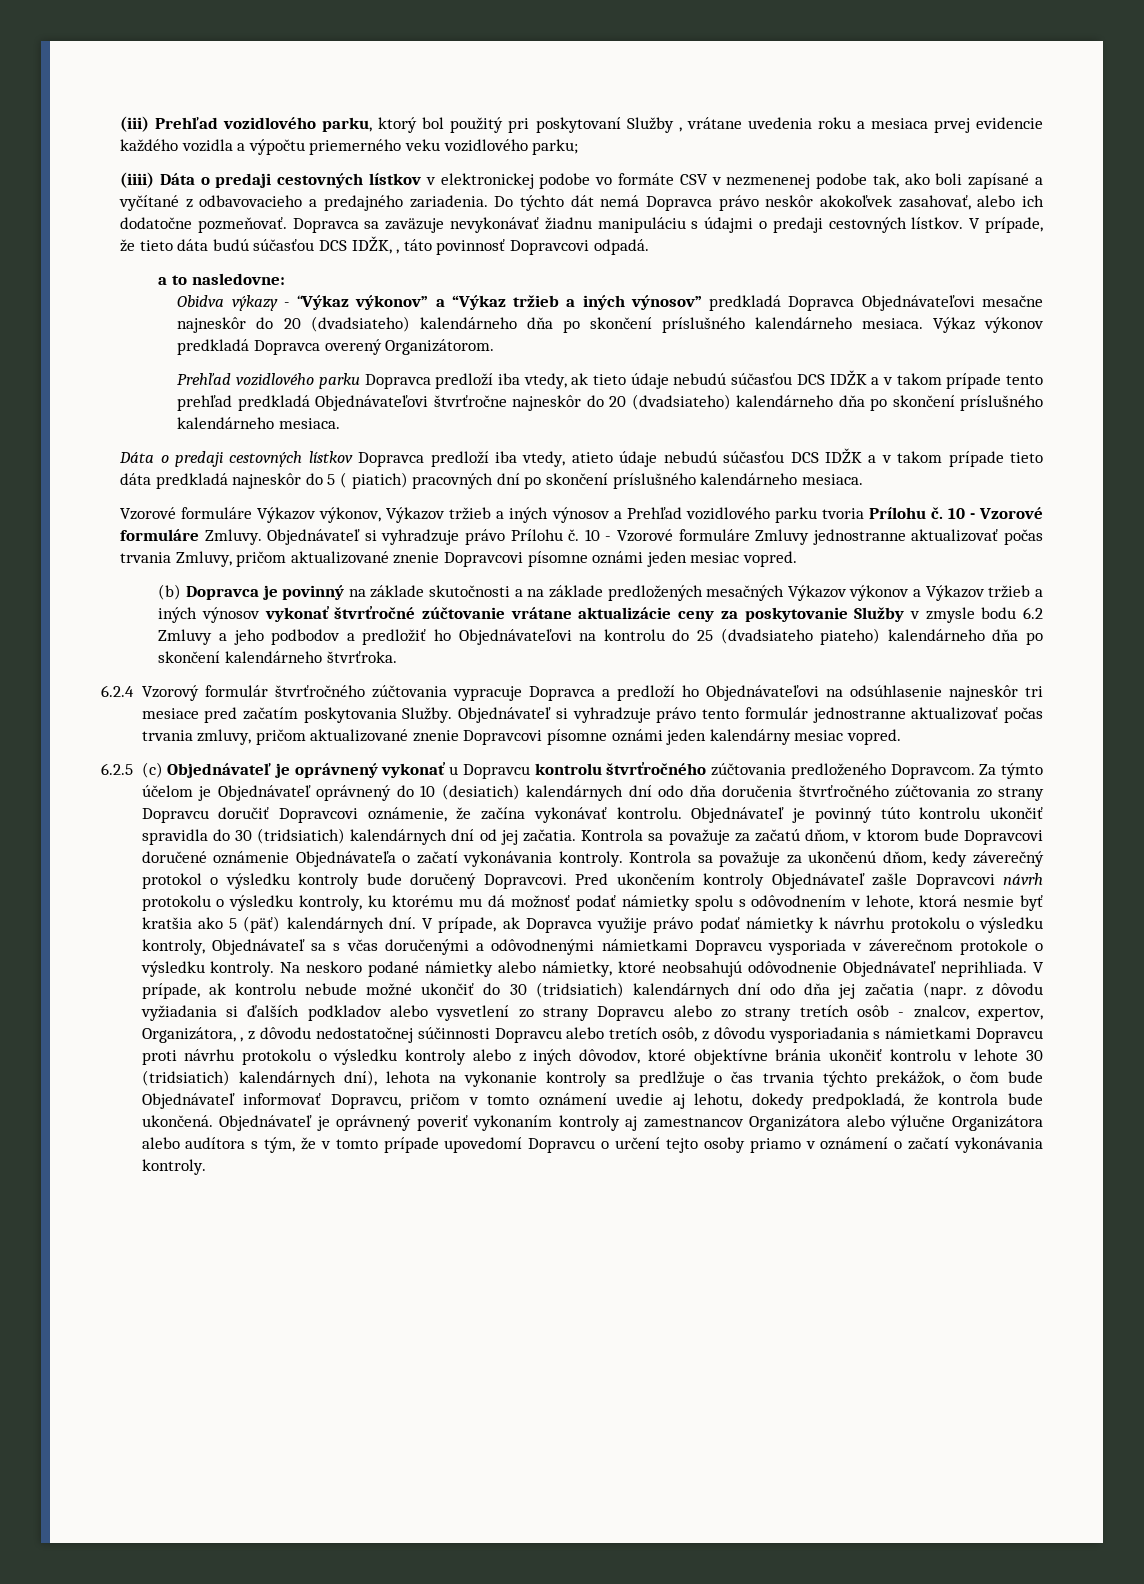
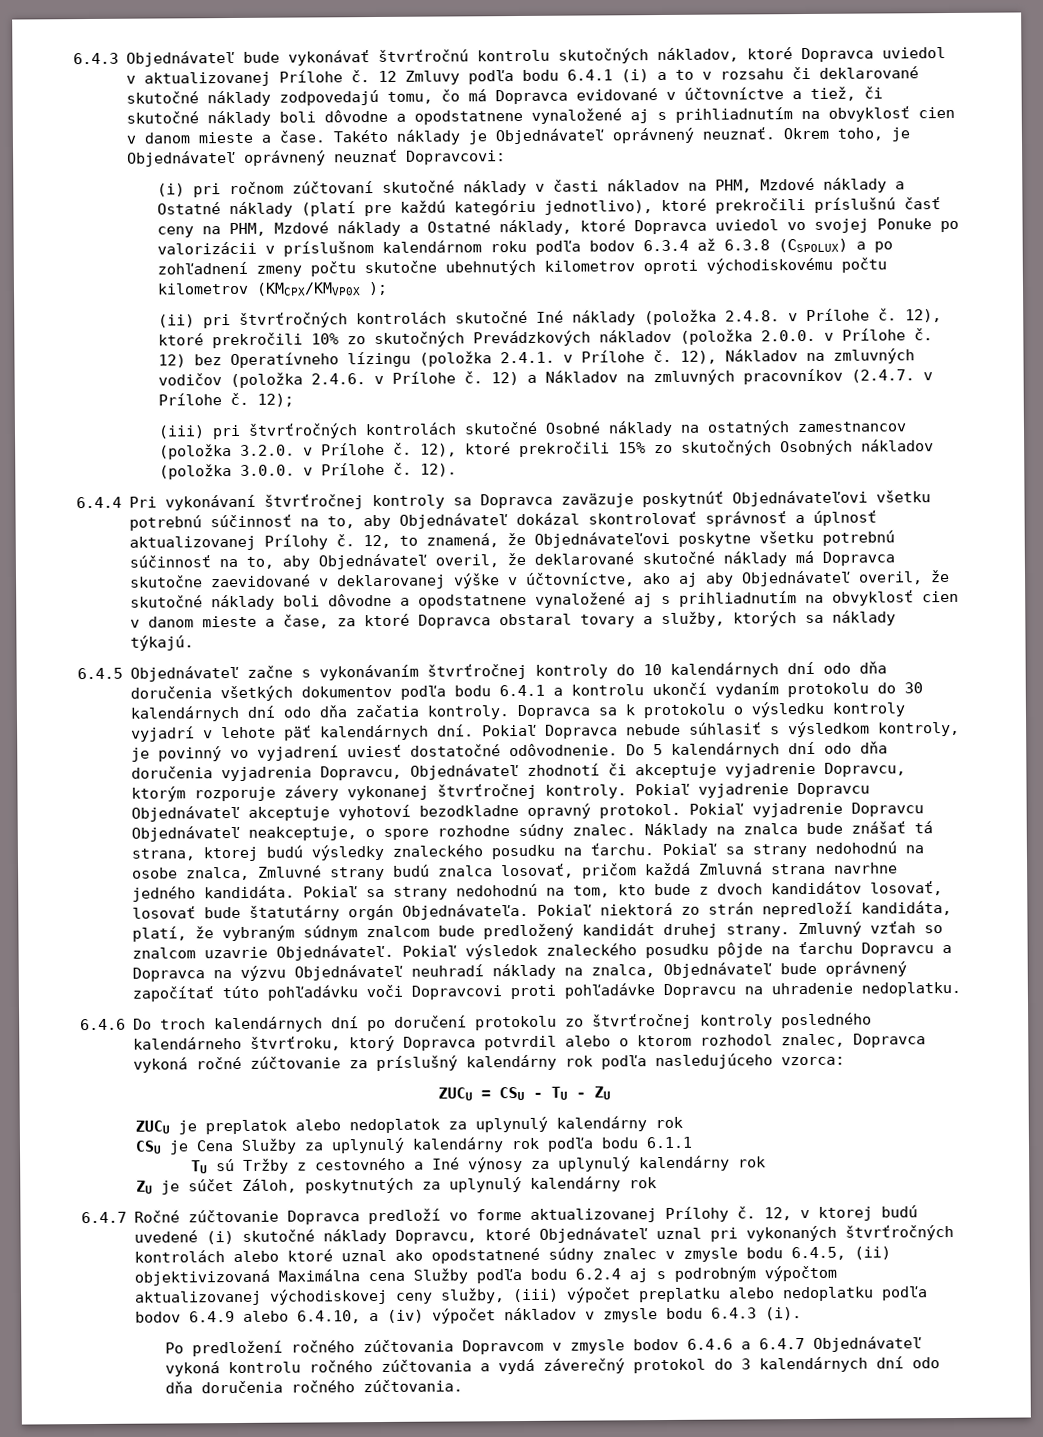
- (iii) Prehľad vozidlového parku, ktorý bol použitý pri poskytovaní Služby , vrátane uvedenia roku a mesiaca prvej evidencie každého vozidla a výpočtu priemerného veku vozidlového parku;
- (iiii) Dáta o predaji cestovných lístkov v elektronickej podobe vo formáte CSV v nezmenenej podobe tak, ako boli zapísané a vyčítané z odbavovacieho a predajného zariadenia. Do týchto dát nemá Dopravca právo neskôr akokoľvek zasahovať, alebo ich dodatočne pozmeňovať. Dopravca sa zaväzuje nevykonávať žiadnu manipuláciu s údajmi o predaji cestovných lístkov. V prípade, že tieto dáta budú súčasťou DCS IDŽK, , táto povinnosť Dopravcovi odpadá.
- a to nasledovne:
- Obidva výkazy - “Výkaz výkonov” a “Výkaz tržieb a iných výnosov” predkladá Dopravca Objednávateľovi mesačne najneskôr do 20 (dvadsiateho) kalendárneho dňa po skončení príslušného kalendárneho mesiaca. Výkaz výkonov predkladá Dopravca overený Organizátorom.
- Prehľad vozidlového parku Dopravca predloží iba vtedy, ak tieto údaje nebudú súčasťou DCS IDŽK a v takom prípade tento prehľad predkladá Objednávateľovi štvrťročne najneskôr do 20 (dvadsiateho) kalendárneho dňa po skončení príslušného kalendárneho mesiaca.
- Dáta o predaji cestovných lístkov Dopravca predloží iba vtedy, atieto údaje nebudú súčasťou DCS IDŽK a v takom prípade tieto dáta predkladá najneskôr do 5 ( piatich) pracovných dní po skončení príslušného kalendárneho mesiaca.
- Vzorové formuláre Výkazov výkonov, Výkazov tržieb a iných výnosov a Prehľad vozidlového parku tvoria Prílohu č. 10 - Vzorové formuláre Zmluvy. Objednávateľ si vyhradzuje právo Prílohu č. 10 - Vzorové formuláre Zmluvy jednostranne aktualizovať počas trvania Zmluvy, pričom aktualizované znenie Dopravcovi písomne oznámi jeden mesiac vopred.
- (b) Dopravca je povinný na základe skutočnosti a na základe predložených mesačných Výkazov výkonov a Výkazov tržieb a iných výnosov vykonať štvrťročné zúčtovanie vrátane aktualizácie ceny za poskytovanie Služby v zmysle bodu 6.2 Zmluvy a jeho podbodov a predložiť ho Objednávateľovi na kontrolu do 25 (dvadsiateho piateho) kalendárneho dňa po skončení kalendárneho štvrťroka.
- 6.2.4 Vzorový formulár štvrťročného zúčtovania vypracuje Dopravca a predloží ho Objednávateľovi na odsúhlasenie najneskôr tri mesiace pred začatím poskytovania Služby. Objednávateľ si vyhradzuje právo tento formulár jednostranne aktualizovať počas trvania zmluvy, pričom aktualizované znenie Dopravcovi písomne oznámi jeden kalendárny mesiac vopred.
- 6.2.5 (c) Objednávateľ je oprávnený vykonať u Dopravcu kontrolu štvrťročného zúčtovania predloženého Dopravcom. Za týmto účelom je Objednávateľ oprávnený do 10 (desiatich) kalendárnych dní odo dňa doručenia štvrťročného zúčtovania zo strany Dopravcu doručiť Dopravcovi oznámenie, že začína vykonávať kontrolu. Objednávateľ je povinný túto kontrolu ukončiť spravidla do 30 (tridsiatich) kalendárnych dní od jej začatia. Kontrola sa považuje za začatú dňom, v ktorom bude Dopravcovi doručené oznámenie Objednávateľa o začatí vykonávania kontroly. Kontrola sa považuje za ukončenú dňom, kedy záverečný protokol o výsledku kontroly bude doručený Dopravcovi. Pred ukončením kontroly Objednávateľ zašle Dopravcovi návrh protokolu o výsledku kontroly, ku ktorému mu dá možnosť podať námietky spolu s odôvodnením v lehote, ktorá nesmie byť kratšia ako 5 (päť) kalendárnych dní. V prípade, ak Dopravca využije právo podať námietky k návrhu protokolu o výsledku kontroly, Objednávateľ sa s včas doručenými a odôvodnenými námietkami Dopravcu vysporiada v záverečnom protokole o výsledku kontroly. Na neskoro podané námietky alebo námietky, ktoré neobsahujú odôvodnenie Objednávateľ neprihliada. V prípade, ak kontrolu nebude možné ukončiť do 30 (tridsiatich) kalendárnych dní odo dňa jej začatia (napr. z dôvodu vyžiadania si ďalších podkladov alebo vysvetlení zo strany Dopravcu alebo zo strany tretích osôb - znalcov, expertov, Organizátora, , z dôvodu nedostatočnej súčinnosti Dopravcu alebo tretích osôb, z dôvodu vysporiadania s námietkami Dopravcu proti návrhu protokolu o výsledku kontroly alebo z iných dôvodov, ktoré objektívne bránia ukončiť kontrolu v lehote 30 (tridsiatich) kalendárnych dní), lehota na vykonanie kontroly sa predlžuje o čas trvania týchto prekážok, o čom bude Objednávateľ informovať Dopravcu, pričom v tomto oznámení uvedie aj lehotu, dokedy predpokladá, že kontrola bude ukončená. Objednávateľ je oprávnený poveriť vykonaním kontroly aj zamestnancov Organizátora alebo výlučne Organizátora alebo audítora s tým, že v tomto prípade upovedomí Dopravcu o určení tejto osoby priamo v oznámení o začatí vykonávania kontroly.
+ 6.4.3 Objednávateľ bude vykonávať štvrťročnú kontrolu skutočných nákladov, ktoré Dopravca uviedol v aktualizovanej Prílohe č. 12 Zmluvy podľa bodu 6.4.1 (i) a to v rozsahu či deklarované skutočné náklady zodpovedajú tomu, čo má Dopravca evidované v účtovníctve a tiež, či skutočné náklady boli dôvodne a opodstatnene vynaložené aj s prihliadnutím na obvyklosť cien v danom mieste a čase. Takéto náklady je Objednávateľ oprávnený neuznať. Okrem toho, je Objednávateľ oprávnený neuznať Dopravcovi:
+ (i) pri ročnom zúčtovaní skutočné náklady v časti nákladov na PHM, Mzdové náklady a Ostatné náklady (platí pre každú kategóriu jednotlivo), ktoré prekročili príslušnú časť ceny na PHM, Mzdové náklady a Ostatné náklady, ktoré Dopravca uviedol vo svojej Ponuke po valorizácii v príslušnom kalendárnom roku podľa bodov 6.3.4 až 6.3.8 (CSPOLUX) a po zohľadnení zmeny počtu skutočne ubehnutých kilometrov oproti východiskovému počtu kilometrov (KMCPX/KMVP0X );
+ (ii) pri štvrťročných kontrolách skutočné Iné náklady (položka 2.4.8. v Prílohe č. 12), ktoré prekročili 10% zo skutočných Prevádzkových nákladov (položka 2.0.0. v Prílohe č. 12) bez Operatívneho lízingu (položka 2.4.1. v Prílohe č. 12), Nákladov na zmluvných vodičov (položka 2.4.6. v Prílohe č. 12) a Nákladov na zmluvných pracovníkov (2.4.7. v Prílohe č. 12);
+ (iii) pri štvrťročných kontrolách skutočné Osobné náklady na ostatných zamestnancov (položka 3.2.0. v Prílohe č. 12), ktoré prekročili 15% zo skutočných Osobných nákladov (položka 3.0.0. v Prílohe č. 12).
+ 6.4.4 Pri vykonávaní štvrťročnej kontroly sa Dopravca zaväzuje poskytnúť Objednávateľovi všetku potrebnú súčinnosť na to, aby Objednávateľ dokázal skontrolovať správnosť a úplnosť aktualizovanej Prílohy č. 12, to znamená, že Objednávateľovi poskytne všetku potrebnú súčinnosť na to, aby Objednávateľ overil, že deklarované skutočné náklady má Dopravca skutočne zaevidované v deklarovanej výške v účtovníctve, ako aj aby Objednávateľ overil, že skutočné náklady boli dôvodne a opodstatnene vynaložené aj s prihliadnutím na obvyklosť cien v danom mieste a čase, za ktoré Dopravca obstaral tovary a služby, ktorých sa náklady týkajú.
+ 6.4.5 Objednávateľ začne s vykonávaním štvrťročnej kontroly do 10 kalendárnych dní odo dňa doručenia všetkých dokumentov podľa bodu 6.4.1 a kontrolu ukončí vydaním protokolu do 30 kalendárnych dní odo dňa začatia kontroly. Dopravca sa k protokolu o výsledku kontroly vyjadrí v lehote päť kalendárnych dní. Pokiaľ Dopravca nebude súhlasiť s výsledkom kontroly, je povinný vo vyjadrení uviesť dostatočné odôvodnenie. Do 5 kalendárnych dní odo dňa doručenia vyjadrenia Dopravcu, Objednávateľ zhodnotí či akceptuje vyjadrenie Dopravcu, ktorým rozporuje závery vykonanej štvrťročnej kontroly. Pokiaľ vyjadrenie Dopravcu Objednávateľ akceptuje vyhotoví bezodkladne opravný protokol. Pokiaľ vyjadrenie Dopravcu Objednávateľ neakceptuje, o spore rozhodne súdny znalec. Náklady na znalca bude znášať tá strana, ktorej budú výsledky znaleckého posudku na ťarchu. Pokiaľ sa strany nedohodnú na osobe znalca, Zmluvné strany budú znalca losovať, pričom každá Zmluvná strana navrhne jedného kandidáta. Pokiaľ sa strany nedohodnú na tom, kto bude z dvoch kandidátov losovať, losovať bude štatutárny orgán Objednávateľa. Pokiaľ niektorá zo strán nepredloží kandidáta, platí, že vybraným súdnym znalcom bude predložený kandidát druhej strany. Zmluvný vzťah so znalcom uzavrie Objednávateľ. Pokiaľ výsledok znaleckého posudku pôjde na ťarchu Dopravcu a Dopravca na výzvu Objednávateľ neuhradí náklady na znalca, Objednávateľ bude oprávnený započítať túto pohľadávku voči Dopravcovi proti pohľadávke Dopravcu na uhradenie nedoplatku.
+ 6.4.6 Do troch kalendárnych dní po doručení protokolu zo štvrťročnej kontroly posledného kalendárneho štvrťroku, ktorý Dopravca potvrdil alebo o ktorom rozhodol znalec, Dopravca vykoná ročné zúčtovanie za príslušný kalendárny rok podľa nasledujúceho vzorca:
+ ZUCU = CSU - TU - ZU
+ ZUCU je preplatok alebo nedoplatok za uplynulý kalendárny rok
+ CSU je Cena Služby za uplynulý kalendárny rok podľa bodu 6.1.1
+ TU sú Tržby z cestovného a Iné výnosy za uplynulý kalendárny rok
+ ZU je súčet Záloh, poskytnutých za uplynulý kalendárny rok
+ 6.4.7 Ročné zúčtovanie Dopravca predloží vo forme aktualizovanej Prílohy č. 12, v ktorej budú uvedené (i) skutočné náklady Dopravcu, ktoré Objednávateľ uznal pri vykonaných štvrťročných kontrolách alebo ktoré uznal ako opodstatnené súdny znalec v zmysle bodu 6.4.5, (ii) objektivizovaná Maximálna cena Služby podľa bodu 6.2.4 aj s podrobným výpočtom aktualizovanej východiskovej ceny služby, (iii) výpočet preplatku alebo nedoplatku podľa bodov 6.4.9 alebo 6.4.10, a (iv) výpočet nákladov v zmysle bodu 6.4.3 (i).
+ Po predložení ročného zúčtovania Dopravcom v zmysle bodov 6.4.6 a 6.4.7 Objednávateľ vykoná kontrolu ročného zúčtovania a vydá záverečný protokol do 3 kalendárnych dní odo dňa doručenia ročného zúčtovania.

